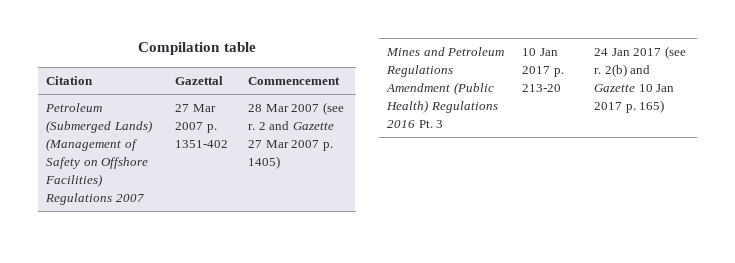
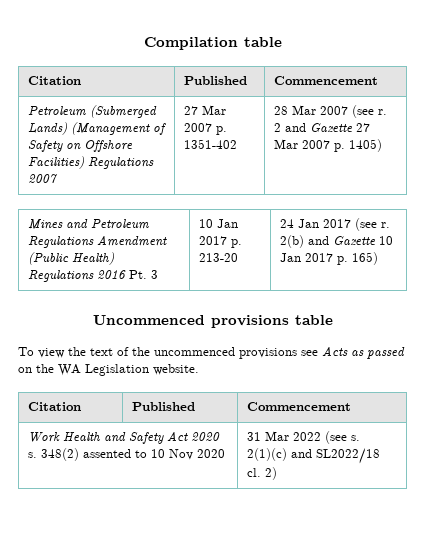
  Compilation table
- Citation | Gazettal | Commencement
+ Citation | Published | Commencement
+ Uncommenced provisions table
+ To view the text of the uncommenced provisions see Acts as passed on the WA Legislation website.
+ Citation | Published | Commencement
+ Work Health and Safety Act 2020 s. 348(2) assented to 10 Nov 2020 | 31 Mar 2022 (see s. 2(1)(c) and SL2022/18 cl. 2)

